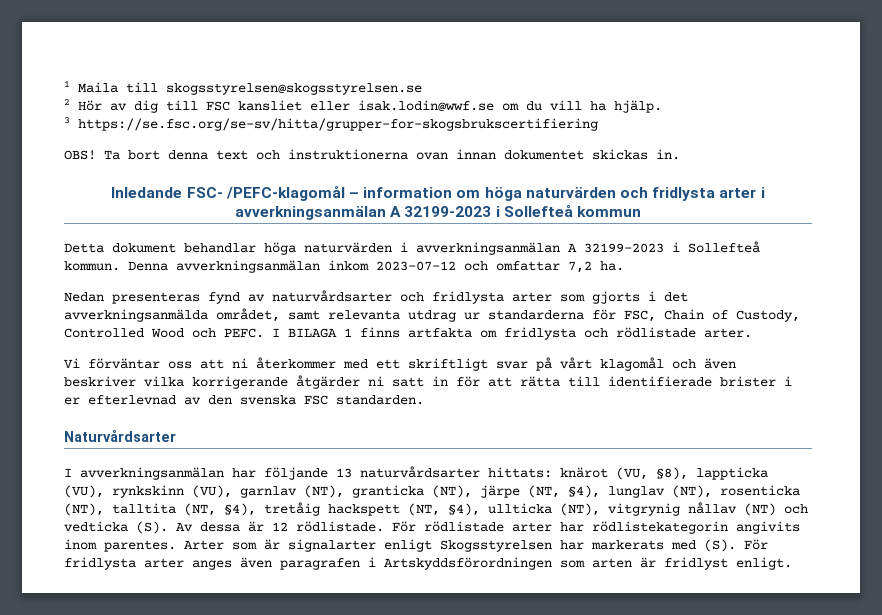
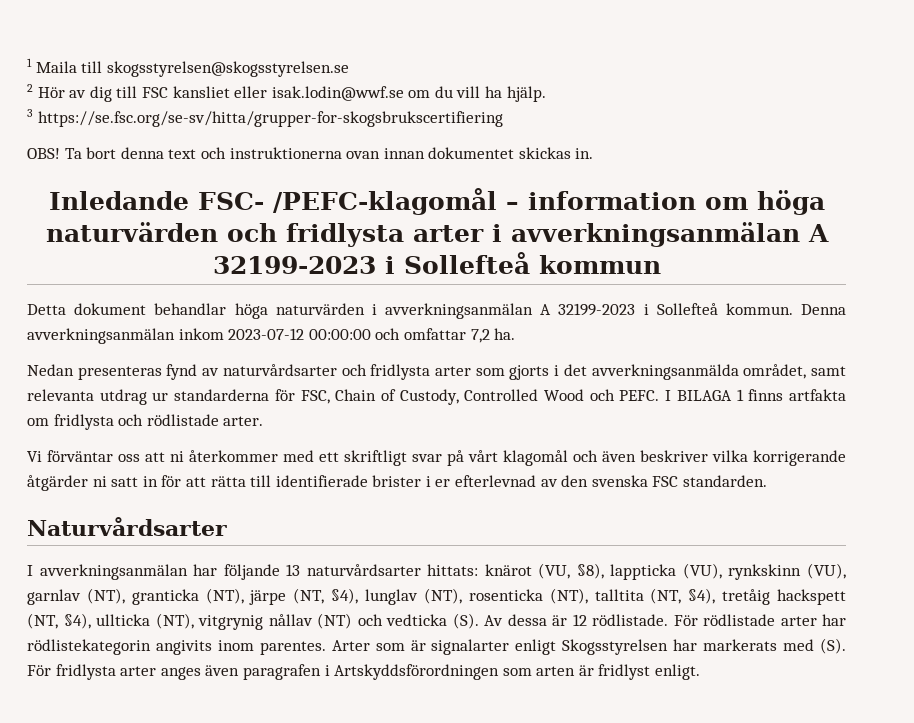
- Denna avverkningsanmälan inkom 2023-07-12 och omfattar 7,2 ha.
+ Denna avverkningsanmälan inkom 2023-07-12 00:00:00 och omfattar 7,2 ha.

